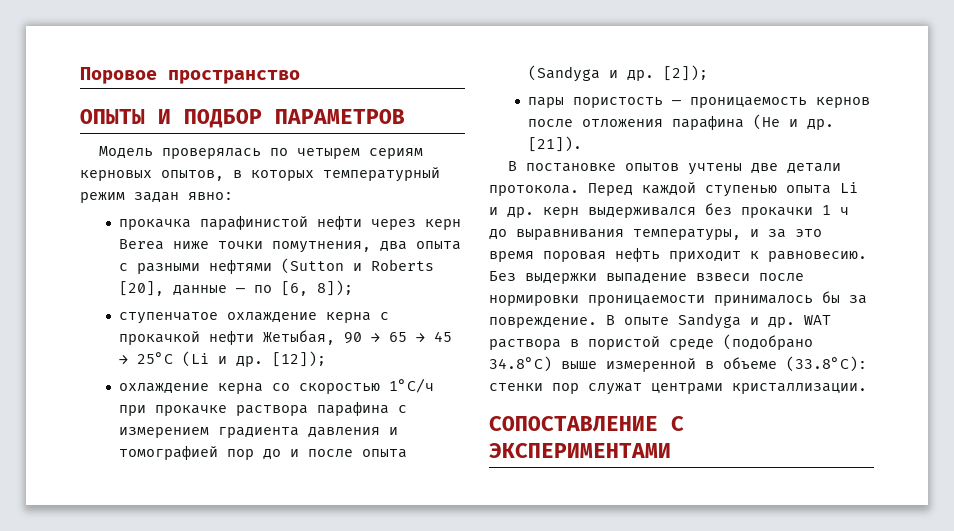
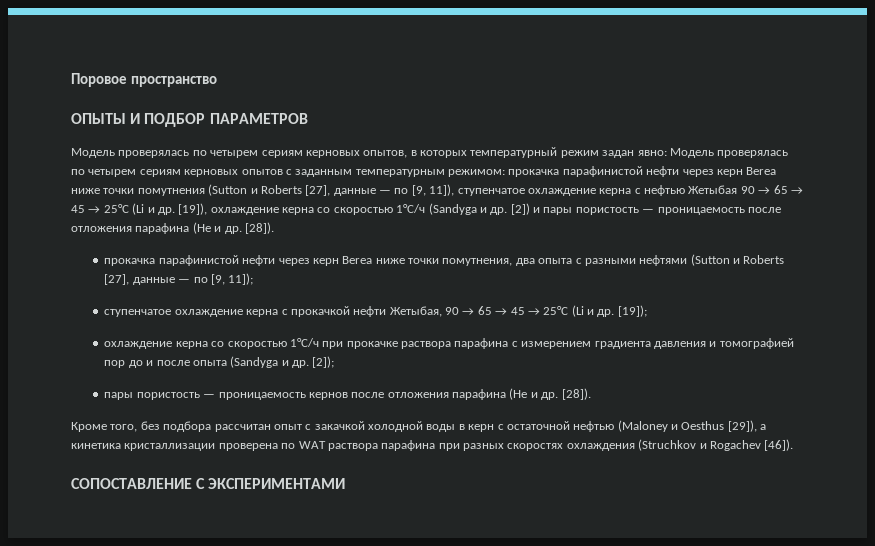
- Модель проверялась по четырем сериям керновых опытов, в которых температурный режим задан явно:
+ Модель проверялась по четырем сериям керновых опытов, в которых температурный режим задан явно: Модель проверялась по четырем сериям керновых опытов с заданным температурным режимом: прокачка парафинистой нефти через керн Berea ниже точки помутнения (Sutton и Roberts [27], данные — по [9, 11]), ступенчатое охлаждение керна с нефтью Жетыбая 90 → 65 → 45 → 25°C (Li и др. [19]), охлаждение керна со скоростью 1°C/ч (Sandyga и др. [2]) и пары пористость — проницаемость после отложения парафина (He и др. [28]).
- прокачка парафинистой нефти через керн Berea ниже точки помутнения, два опыта с разными нефтями (Sutton и Roberts [20], данные — по [6, 8]);
+ прокачка парафинистой нефти через керн Berea ниже точки помутнения, два опыта с разными нефтями (Sutton и Roberts [27], данные — по [9, 11]);
- ступенчатое охлаждение керна с прокачкой нефти Жетыбая, 90 → 65 → 45 → 25°C (Li и др. [12]);
+ ступенчатое охлаждение керна с прокачкой нефти Жетыбая, 90 → 65 → 45 → 25°C (Li и др. [19]);
- пары пористость — проницаемость кернов после отложения парафина (He и др. [21]).
- В постановке опытов учтены две детали протокола. Перед каждой ступенью опыта Li и др. керн выдерживался без прокачки 1 ч до выравнивания температуры, и за это время поровая нефть приходит к равновесию. Без выдержки выпадение взвеси после нормировки проницаемости принималось бы за повреждение. В опыте Sandyga и др. WAT раствора в пористой среде (подобрано 34.8°C) выше измеренной в объеме (33.8°C): стенки пор служат центрами кристаллизации.
+ пары пористость — проницаемость кернов после отложения парафина (He и др. [28]).
+ Кроме того, без подбора рассчитан опыт с закачкой холодной воды в керн с остаточной нефтью (Maloney и Oesthus [29]), а кинетика кристаллизации проверена по WAT раствора парафина при разных скоростях охлаждения (Struchkov и Rogachev [46]).

